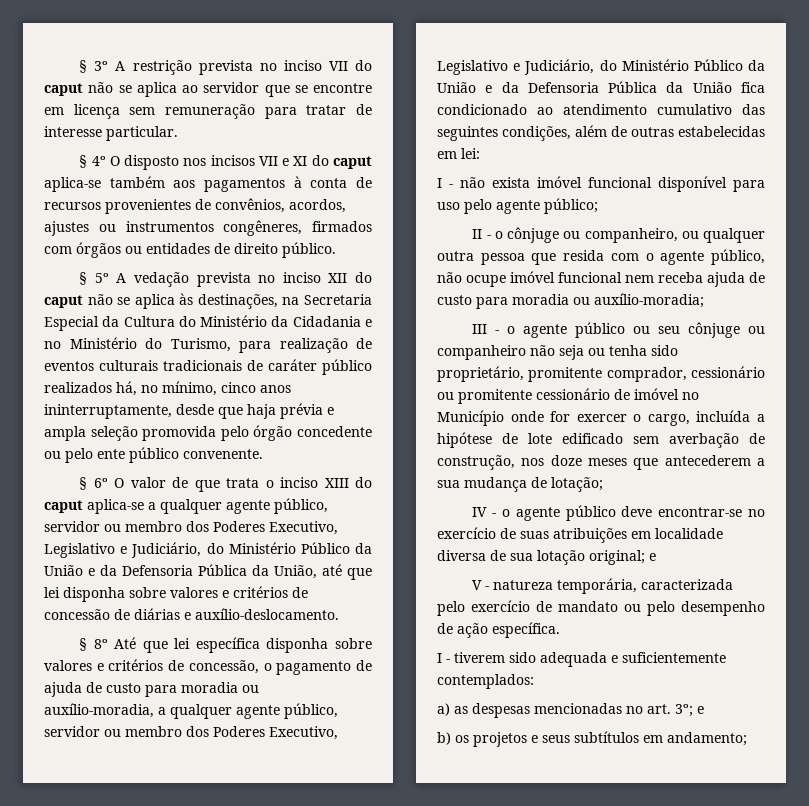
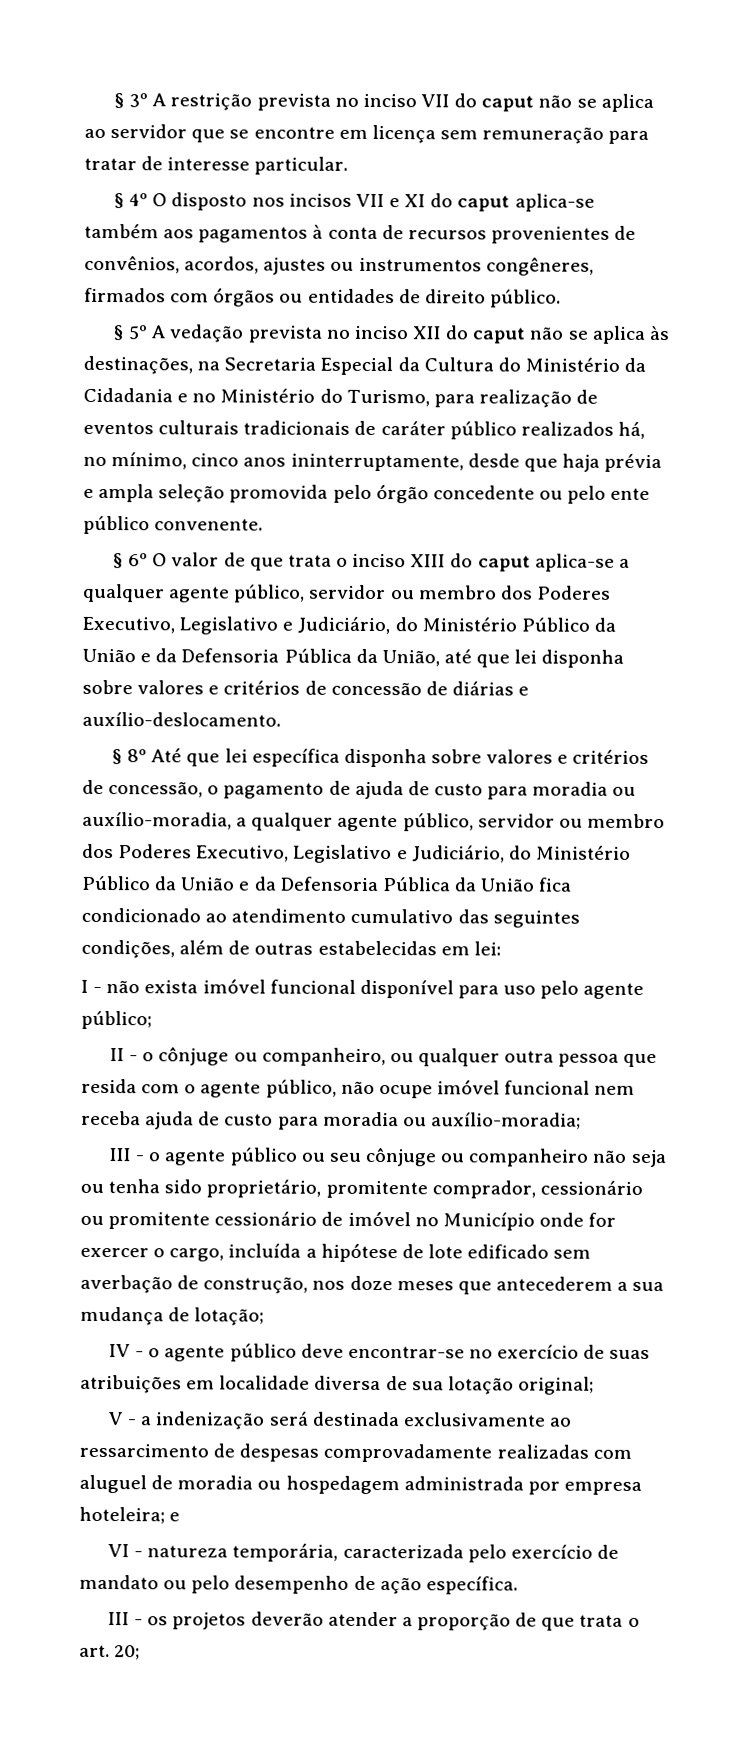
- IV - o agente público deve encontrar-se no exercício de suas atribuições em localidade diversa de sua lotação original; e
- V - natureza temporária, caracterizada pelo exercício de mandato ou pelo desempenho de ação específica.
+ IV - o agente público deve encontrar-se no exercício de suas atribuições em localidade diversa de sua lotação original;
+ V - a indenização será destinada exclusivamente ao ressarcimento de despesas comprovadamente realizadas com aluguel de moradia ou hospedagem administrada por empresa hoteleira; e
+ VI - natureza temporária, caracterizada pelo exercício de mandato ou pelo desempenho de ação específica.
- I - tiverem sido adequada e suficientemente contemplados:
- a) as despesas mencionadas no art. 3º; e
- b) os projetos e seus subtítulos em andamento;
+ III - os projetos deverão atender a proporção de que trata o art. 20;

